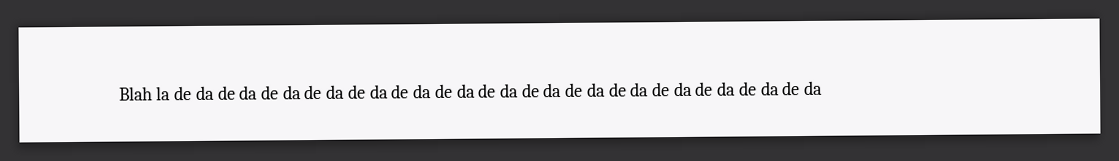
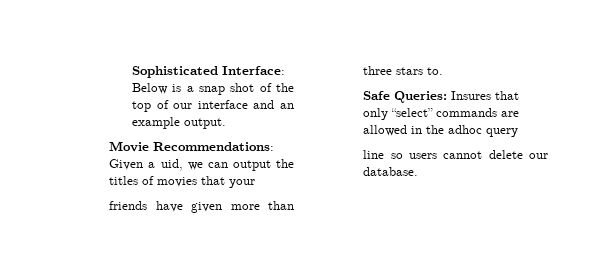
- Blah la de da de da de da de da de da de da de da de da de da de da de da de da de da de da de da
+ Sophisticated Interface: Below is a snap shot of the top of our interface and an example output.
+ Movie Recommendations: Given a uid, we can output the titles of movies that your
+ friends have given more than three stars to.
+ Safe Queries: Insures that only “select” commands are allowed in the adhoc query
+ line so users cannot delete our database.

